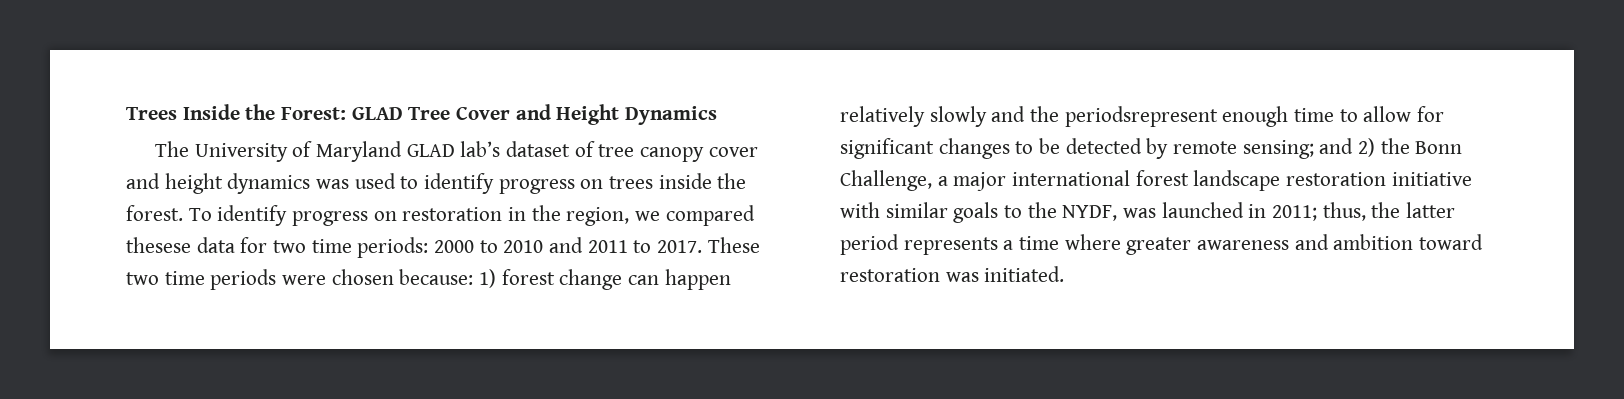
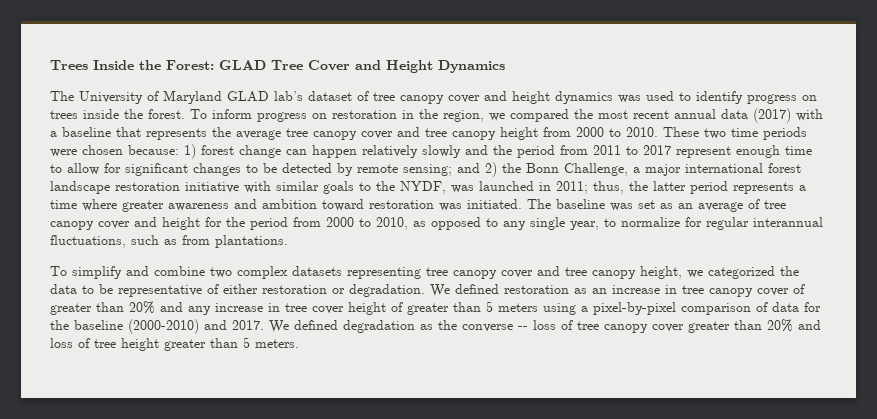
- To identify progress on restoration in the region, we compared thesese data for two time periods: 2000 to 2010 and 2011 to 2017.
+ To inform progress on restoration in the region, we compared the most recent annual data (2017) with a baseline that represents the average tree canopy cover and tree canopy height from 2000 to 2010.
- 1) forest change can happen relatively slowly and the periodsrepresent enough time to allow for significant changes to be detected by remote sensing;
+ 1) forest change can happen relatively slowly and the period from 2011 to 2017 represent enough time to allow for significant changes to be detected by remote sensing;
+ The baseline was set as an average of tree canopy cover and height for the period from 2000 to 2010, as opposed to any single year, to normalize for regular interannual fluctuations, such as from plantations.
+ To simplify and combine two complex datasets representing tree canopy cover and tree canopy height, we categorized the data to be representative of either restoration or degradation. We defined restoration as an increase in tree canopy cover of greater than 20% and any increase in tree cover height of greater than 5 meters using a pixel-by-pixel comparison of data for the baseline (2000-2010) and 2017. We defined degradation as the converse -- loss of tree canopy cover greater than 20% and loss of tree height greater than 5 meters.

